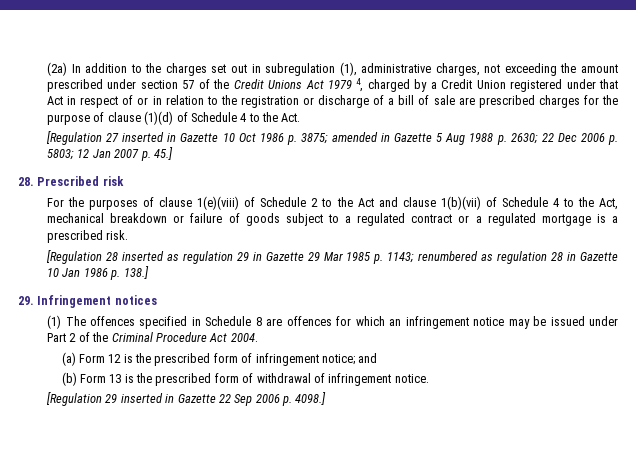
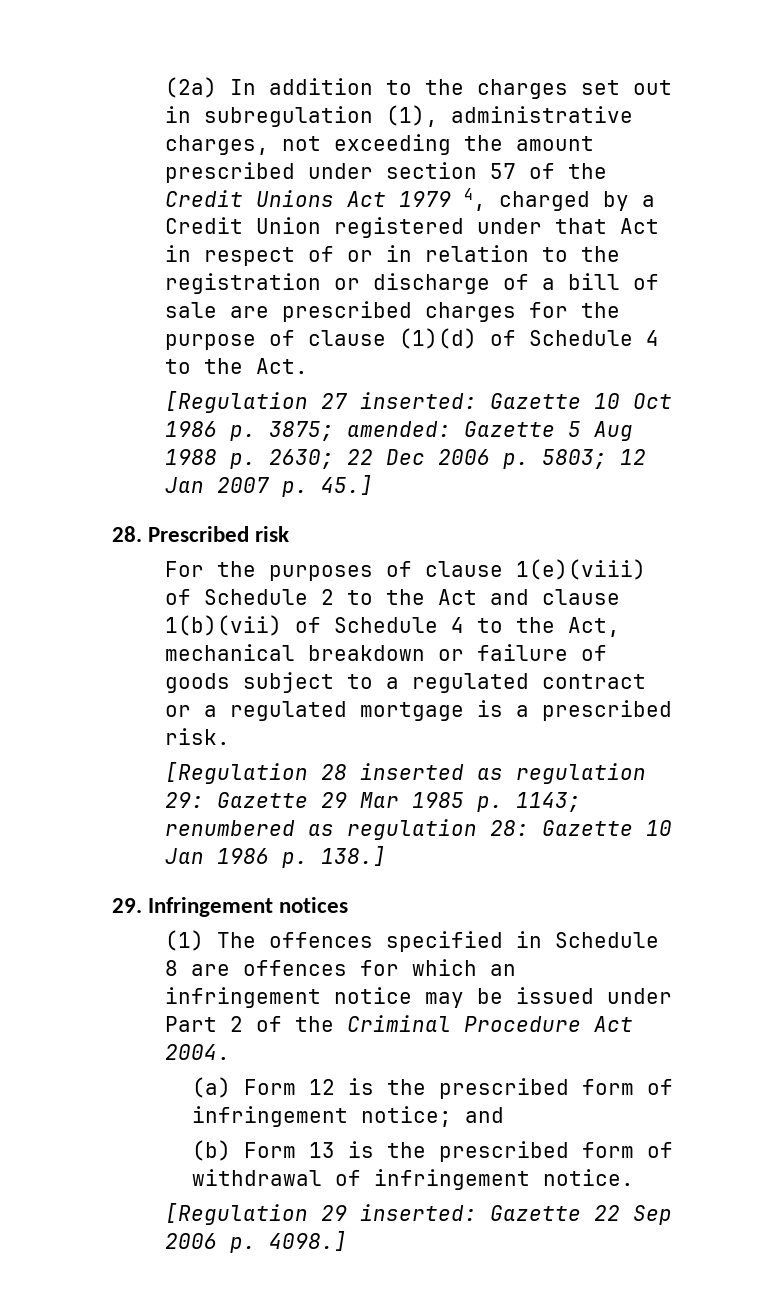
- [Regulation 27 inserted in Gazette 10 Oct 1986 p. 3875; amended in Gazette 5 Aug 1988 p. 2630; 22 Dec 2006 p. 5803; 12 Jan 2007 p. 45.]
+ [Regulation 27 inserted: Gazette 10 Oct 1986 p. 3875; amended: Gazette 5 Aug 1988 p. 2630; 22 Dec 2006 p. 5803; 12 Jan 2007 p. 45.]
- [Regulation 28 inserted as regulation 29 in Gazette 29 Mar 1985 p. 1143; renumbered as regulation 28 in Gazette 10 Jan 1986 p. 138.]
+ [Regulation 28 inserted as regulation 29: Gazette 29 Mar 1985 p. 1143; renumbered as regulation 28: Gazette 10 Jan 1986 p. 138.]
- [Regulation 29 inserted in Gazette 22 Sep 2006 p. 4098.]
+ [Regulation 29 inserted: Gazette 22 Sep 2006 p. 4098.]

